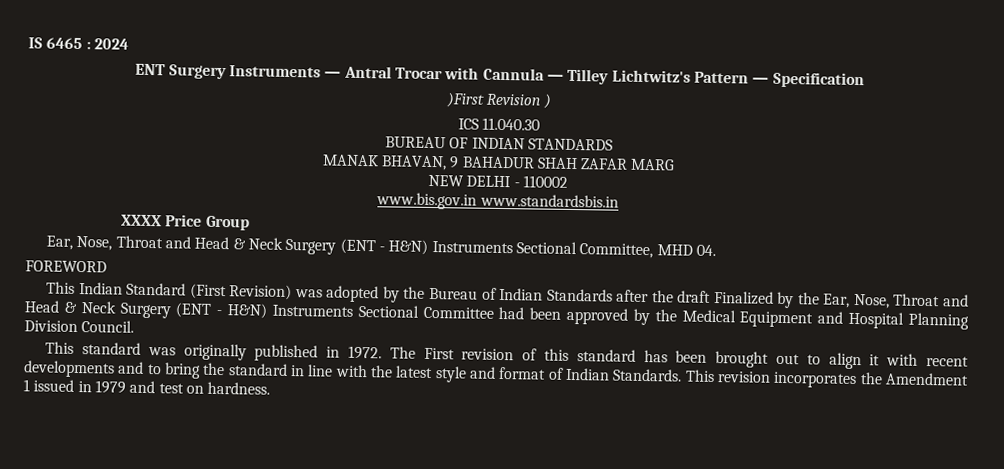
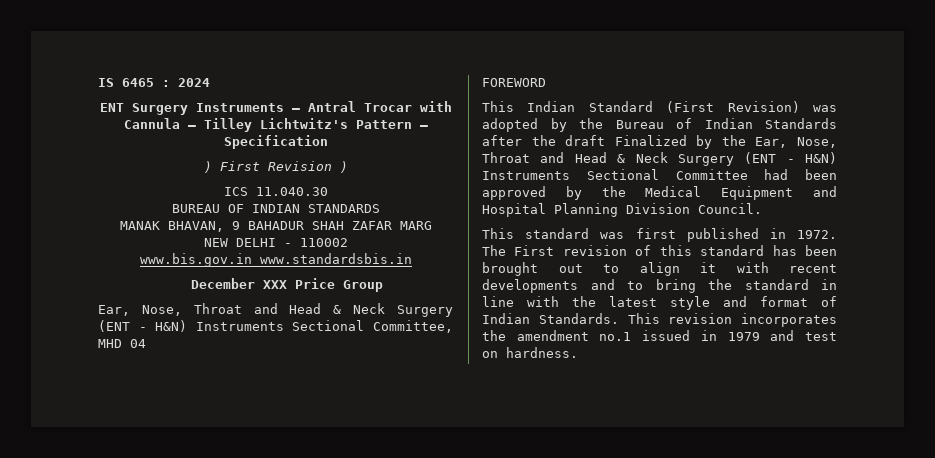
- )First Revision )
+ ) First Revision )
- XXXX Price Group
+ December XXX Price Group
- Ear, Nose, Throat and Head & Neck Surgery (ENT - H&N) Instruments Sectional Committee, MHD 04.
+ Ear, Nose, Throat and Head & Neck Surgery (ENT - H&N) Instruments Sectional Committee, MHD 04
- This standard was originally published in 1972.
+ This standard was first published in 1972.
- This revision incorporates the Amendment 1 issued in 1979 and test on hardness.
+ This revision incorporates the amendment no.1 issued in 1979 and test on hardness.

